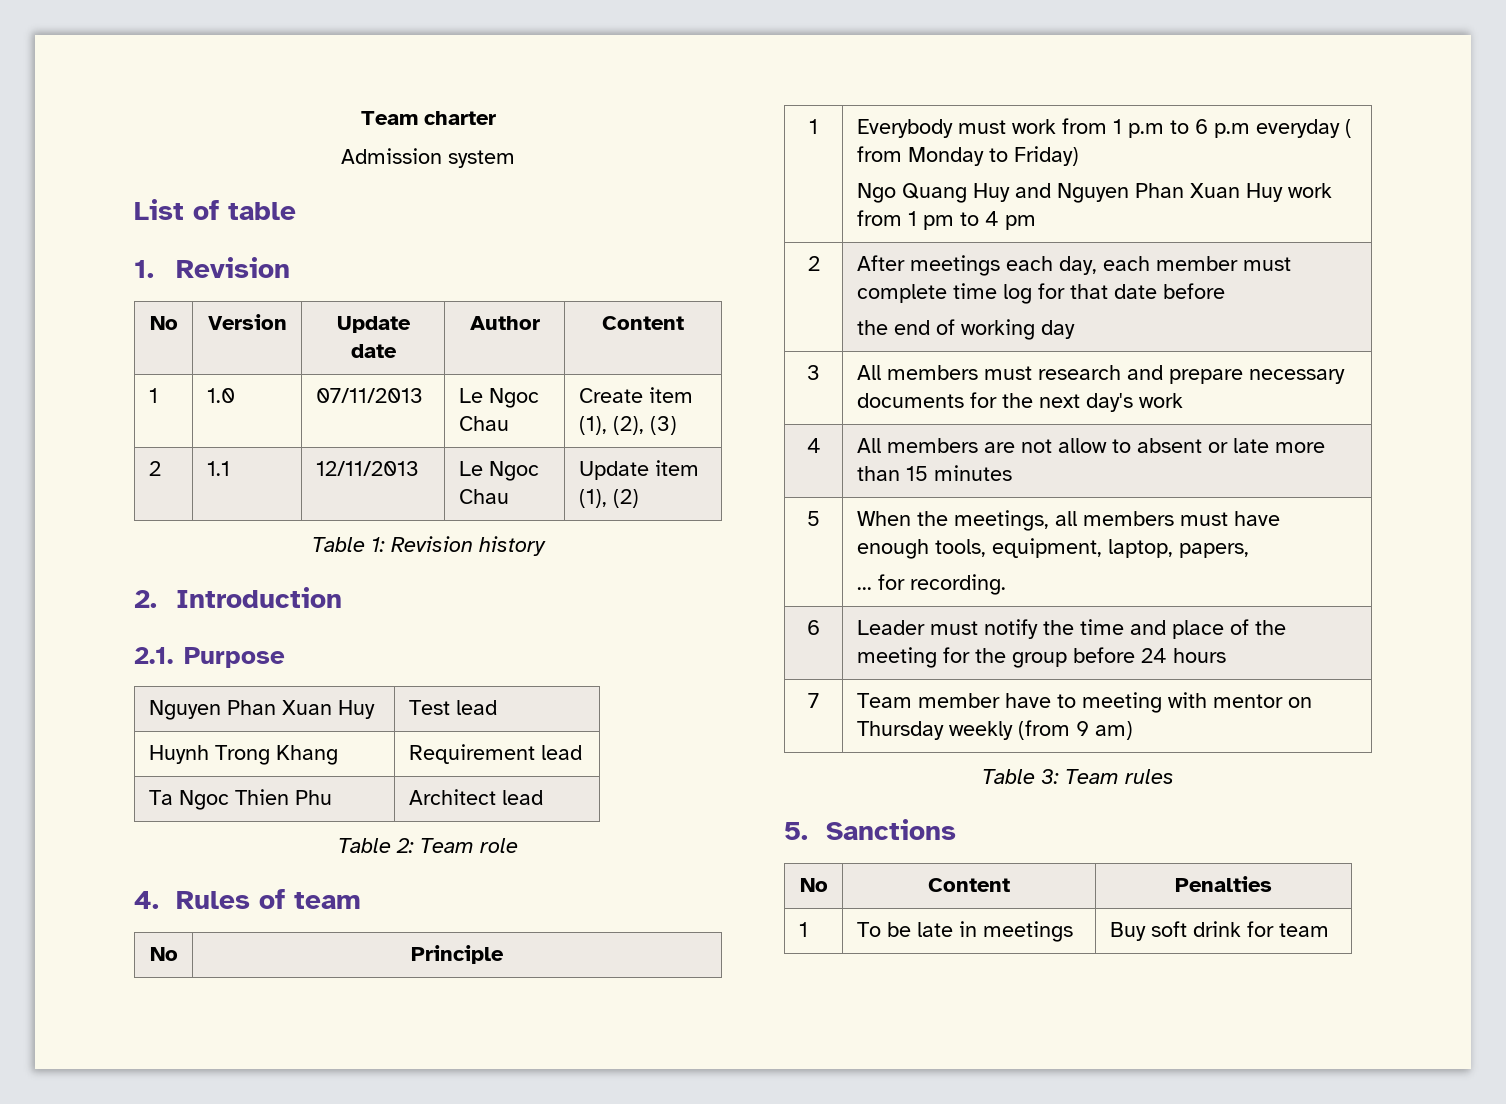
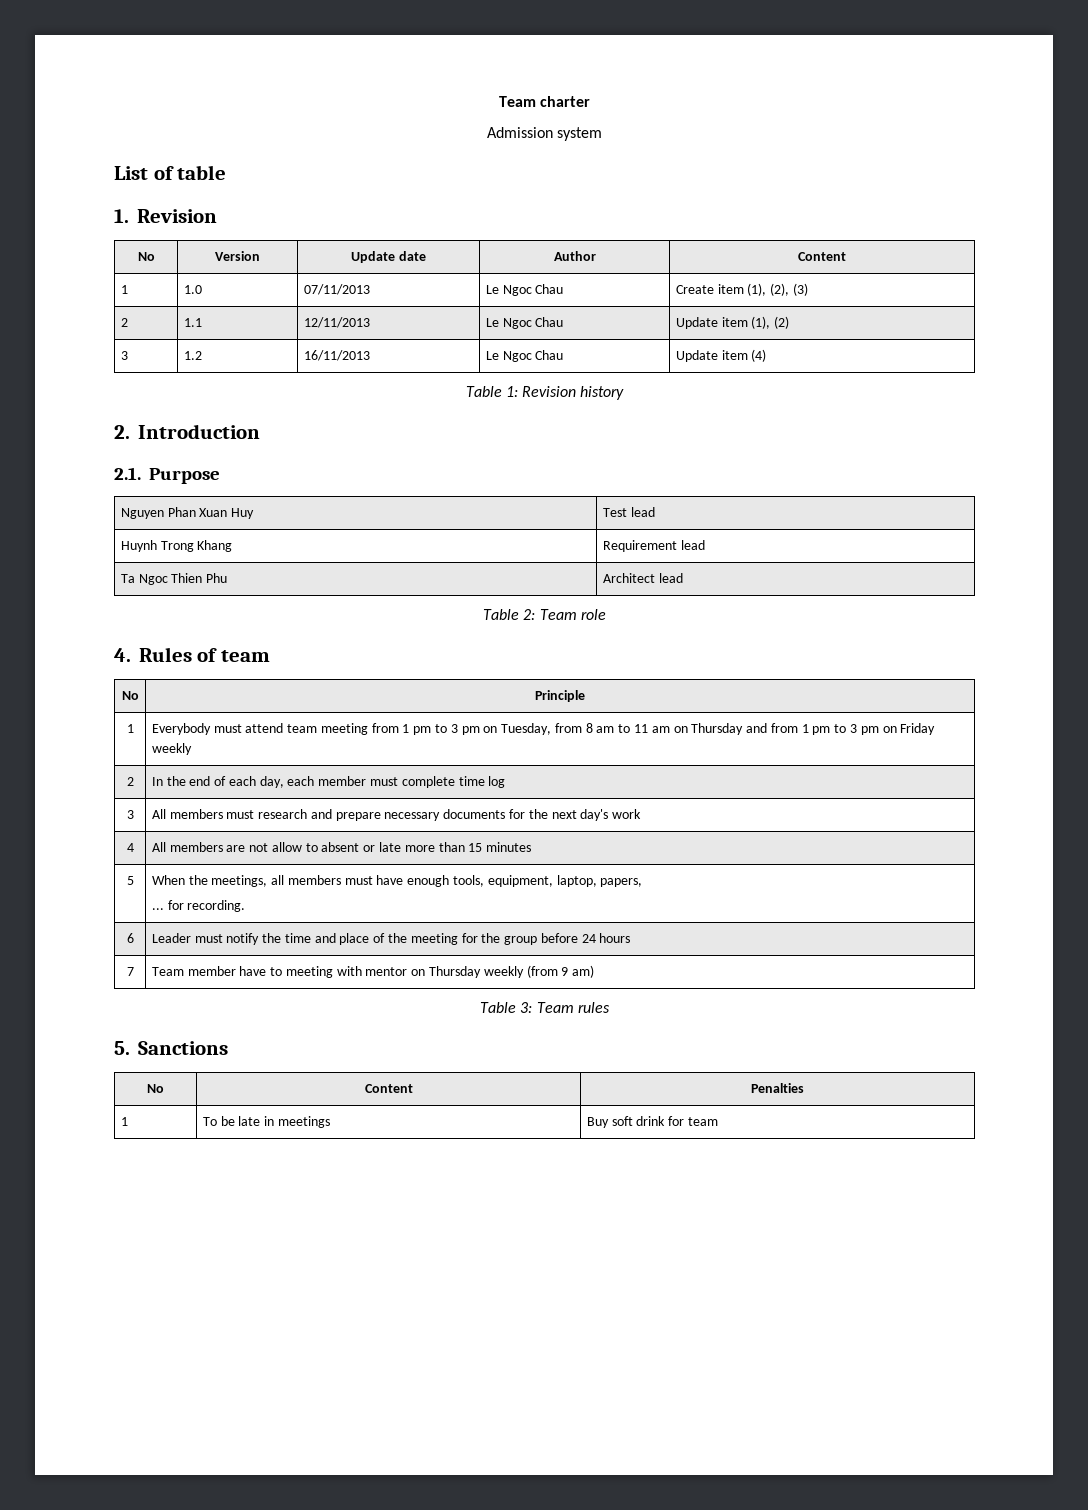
+ 3 | 1.2 | 16/11/2013 | Le Ngoc Chau | Update item (4)
- 1 | Everybody must work from 1 p.m to 6 p.m everyday ( from Monday to Friday)
- Ngo Quang Huy and Nguyen Phan Xuan Huy work from 1 pm to 4 pm
- 2 | After meetings each day, each member must complete time log for that date before
- the end of working day
+ 1 | Everybody must attend team meeting from 1 pm to 3 pm on Tuesday, from 8 am to 11 am on Thursday and from 1 pm to 3 pm on Friday weekly
+ 2 | In the end of each day, each member must complete time log

